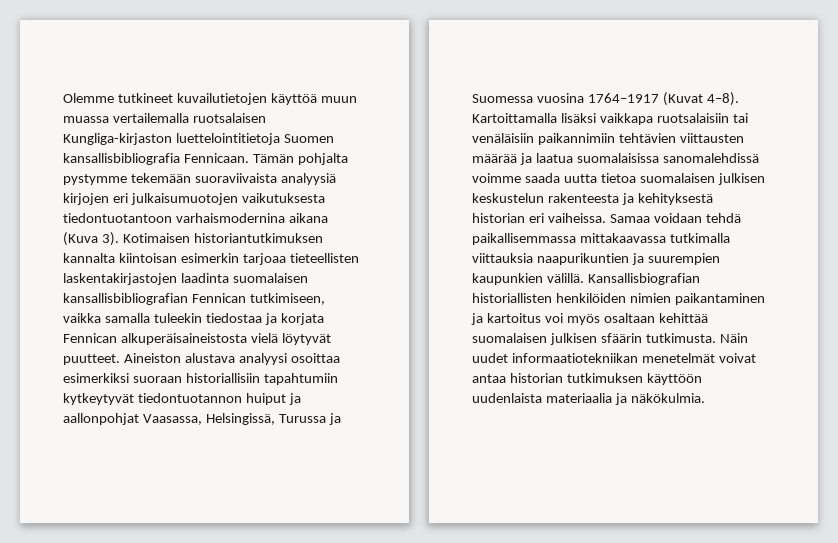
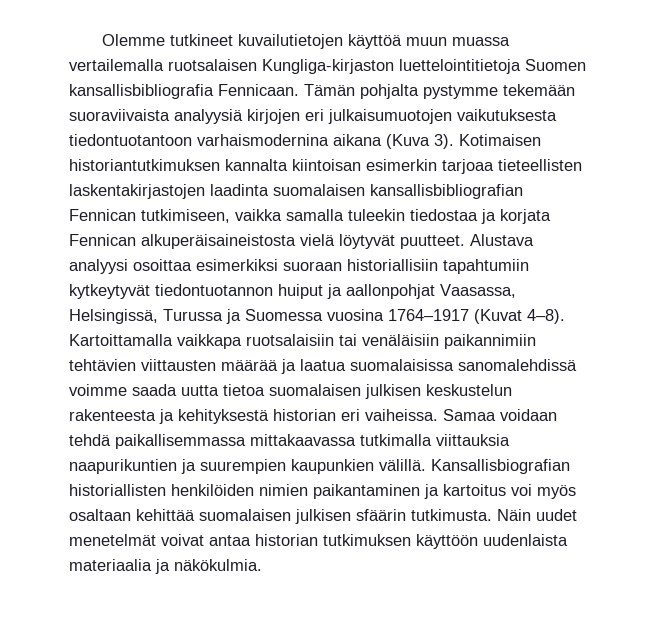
- Aineiston alustava analyysi osoittaa esimerkiksi suoraan historiallisiin tapahtumiin kytkeytyvät tiedontuotannon huiput ja aallonpohjat Vaasassa, Helsingissä, Turussa ja Suomessa vuosina 1764–1917 (Kuvat 4–8).
+ Alustava analyysi osoittaa esimerkiksi suoraan historiallisiin tapahtumiin kytkeytyvät tiedontuotannon huiput ja aallonpohjat Vaasassa, Helsingissä, Turussa ja Suomessa vuosina 1764–1917 (Kuvat 4–8).
- Kartoittamalla lisäksi vaikkapa ruotsalaisiin tai venäläisiin paikannimiin tehtävien viittausten määrää ja laatua suomalaisissa sanomalehdissä voimme saada uutta tietoa suomalaisen julkisen keskustelun rakenteesta ja kehityksestä historian eri vaiheissa.
+ Kartoittamalla vaikkapa ruotsalaisiin tai venäläisiin paikannimiin tehtävien viittausten määrää ja laatua suomalaisissa sanomalehdissä voimme saada uutta tietoa suomalaisen julkisen keskustelun rakenteesta ja kehityksestä historian eri vaiheissa.
- Näin uudet informaatiotekniikan menetelmät voivat antaa historian tutkimuksen käyttöön uudenlaista materiaalia ja näkökulmia.
+ Näin uudet menetelmät voivat antaa historian tutkimuksen käyttöön uudenlaista materiaalia ja näkökulmia.

